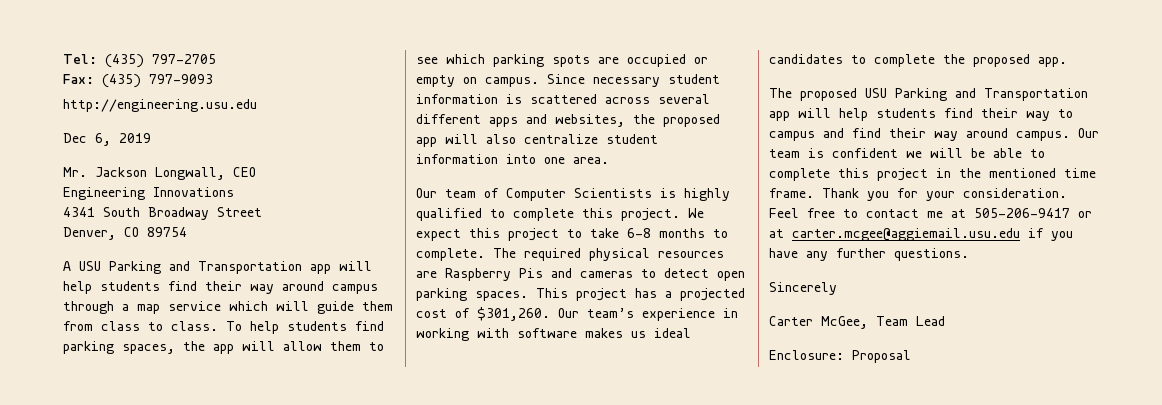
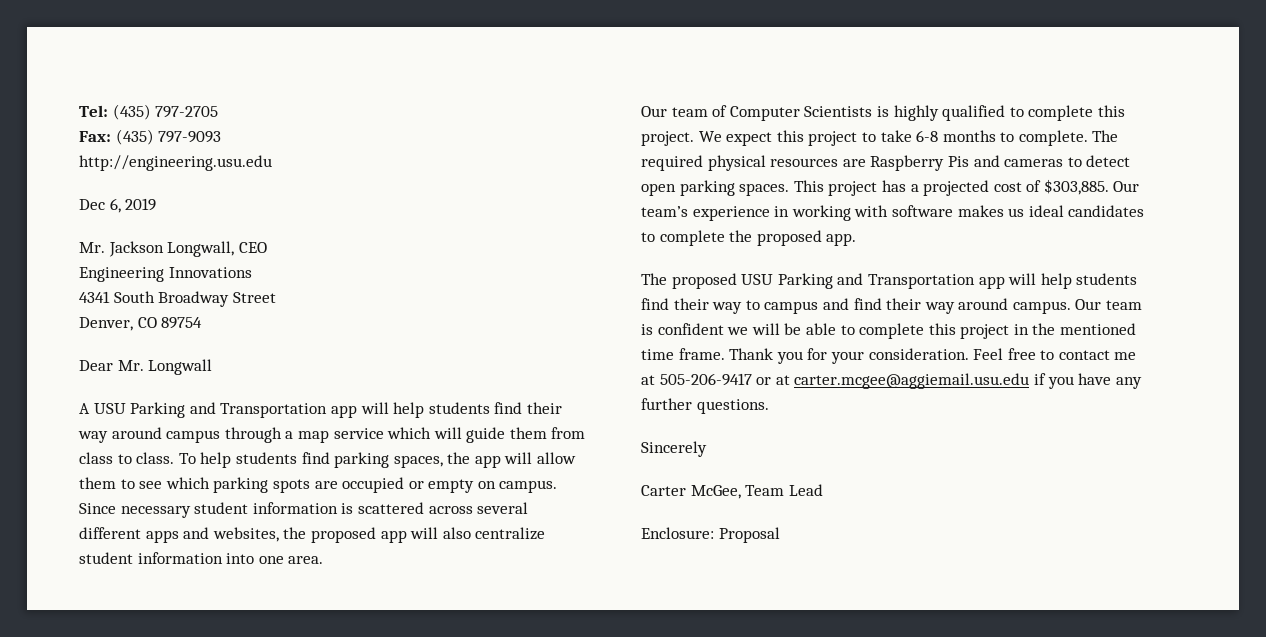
+ Dear Mr. Longwall
- This project has a projected cost of $301,260.
+ This project has a projected cost of $303,885.

